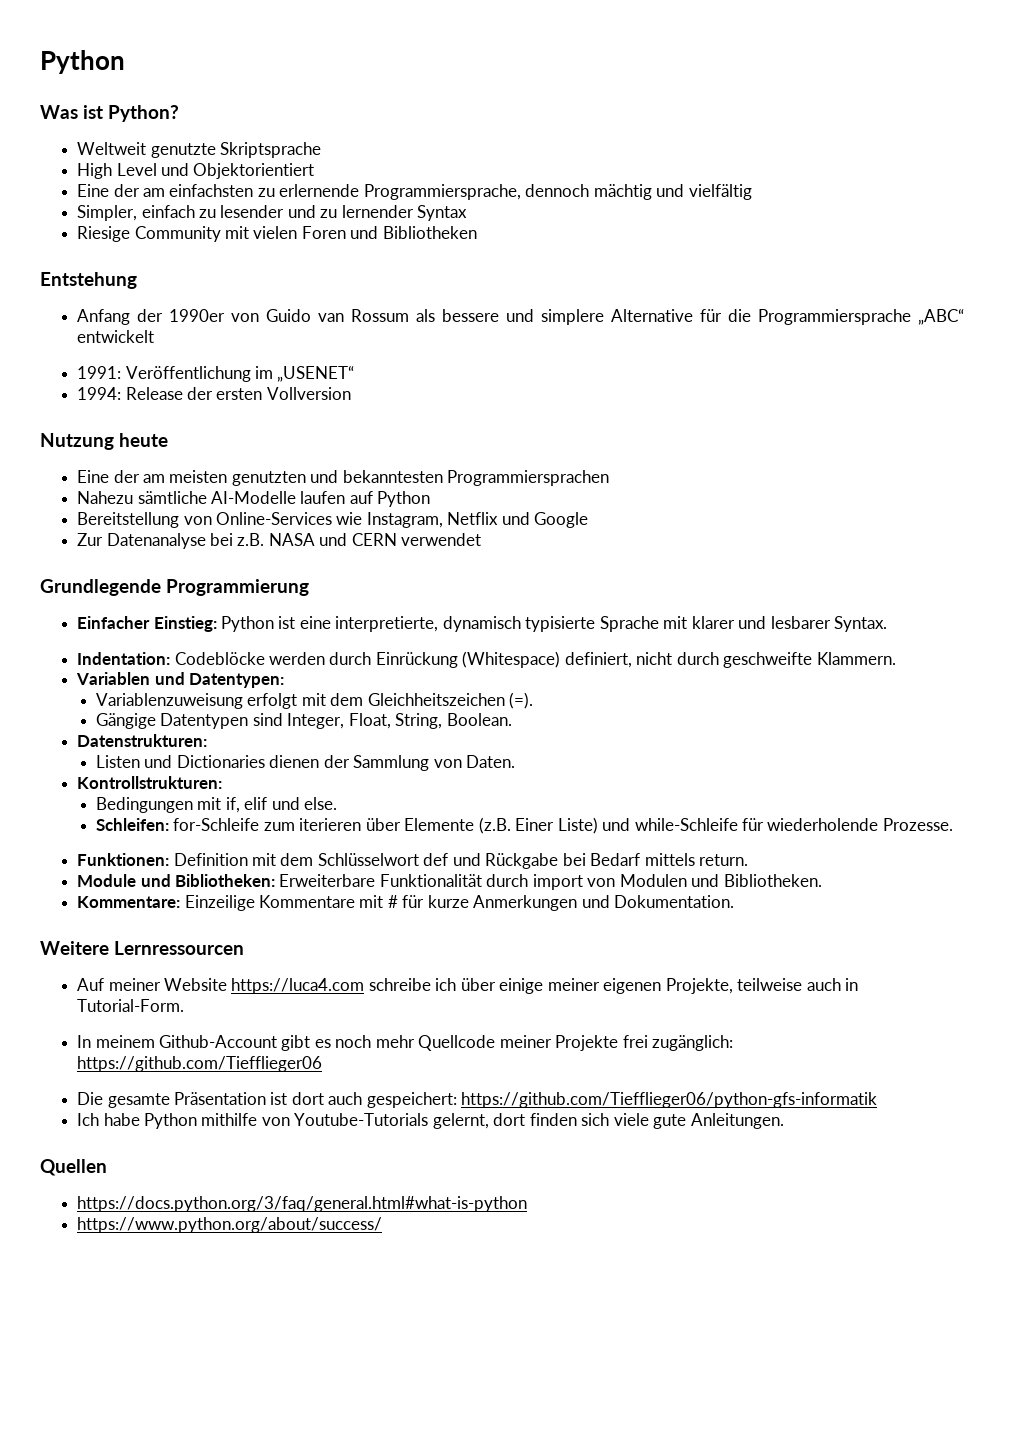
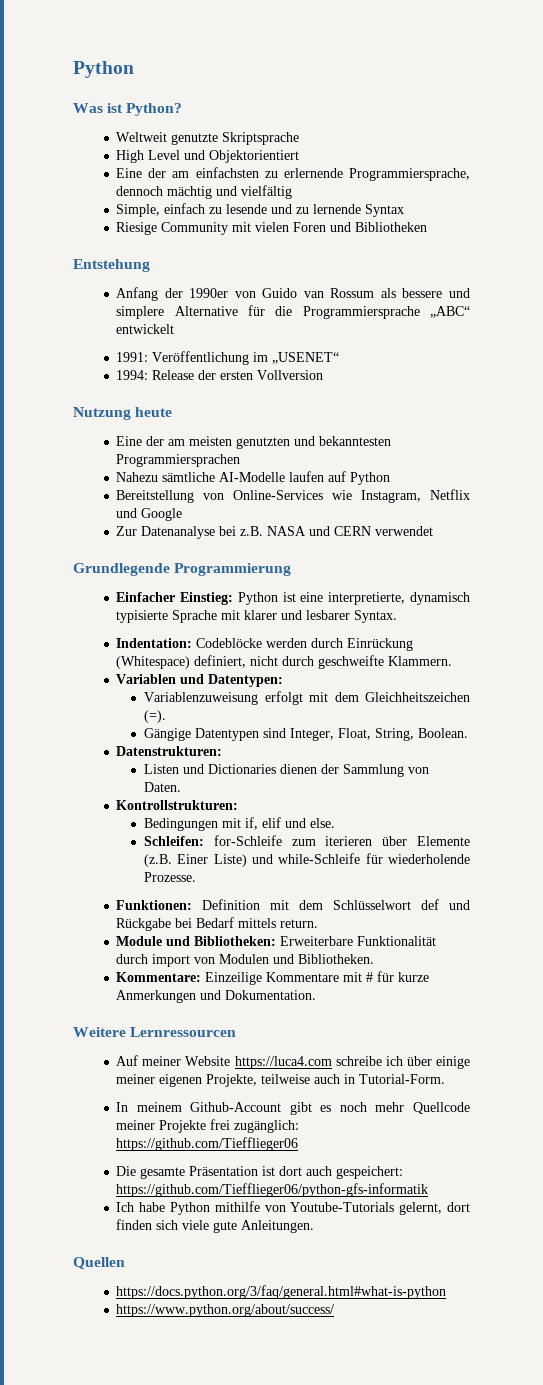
- Simpler, einfach zu lesender und zu lernender Syntax
+ Simple, einfach zu lesende und zu lernende Syntax

